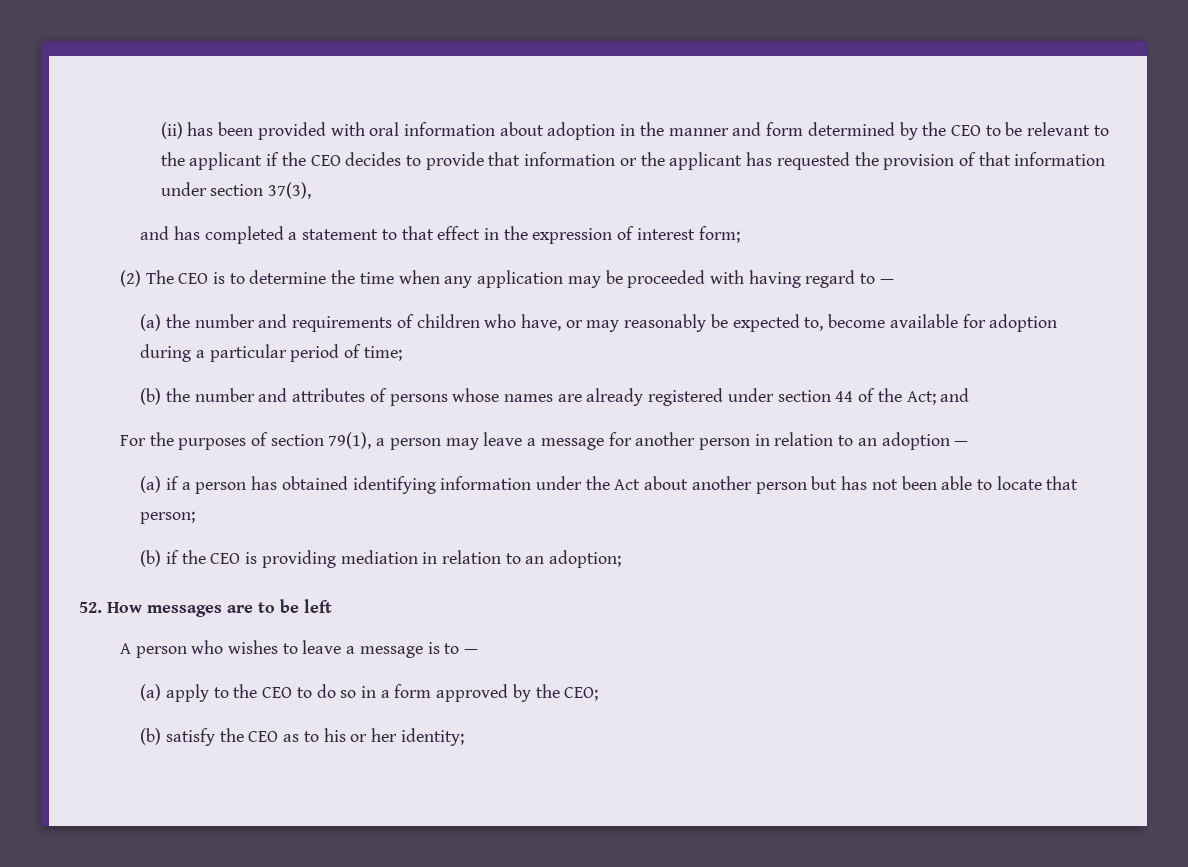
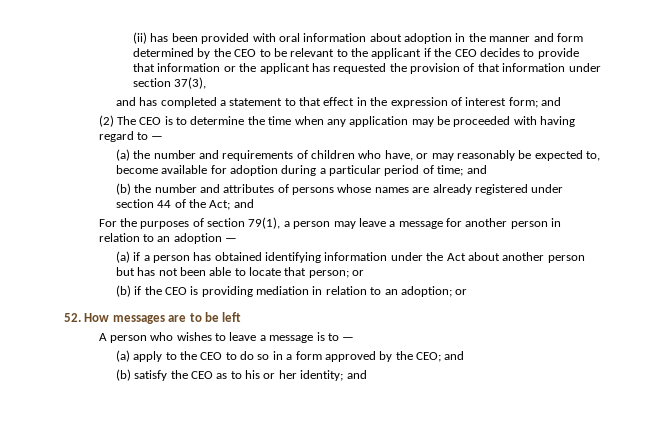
- and has completed a statement to that effect in the expression of interest form;
+ and has completed a statement to that effect in the expression of interest form; and
- (a) the number and requirements of children who have, or may reasonably be expected to, become available for adoption during a particular period of time;
+ (a) the number and requirements of children who have, or may reasonably be expected to, become available for adoption during a particular period of time; and
- (a) if a person has obtained identifying information under the Act about another person but has not been able to locate that person;
+ (a) if a person has obtained identifying information under the Act about another person but has not been able to locate that person; or
- (b) if the CEO is providing mediation in relation to an adoption;
+ (b) if the CEO is providing mediation in relation to an adoption; or
- (a) apply to the CEO to do so in a form approved by the CEO;
+ (a) apply to the CEO to do so in a form approved by the CEO; and
- (b) satisfy the CEO as to his or her identity;
+ (b) satisfy the CEO as to his or her identity; and

